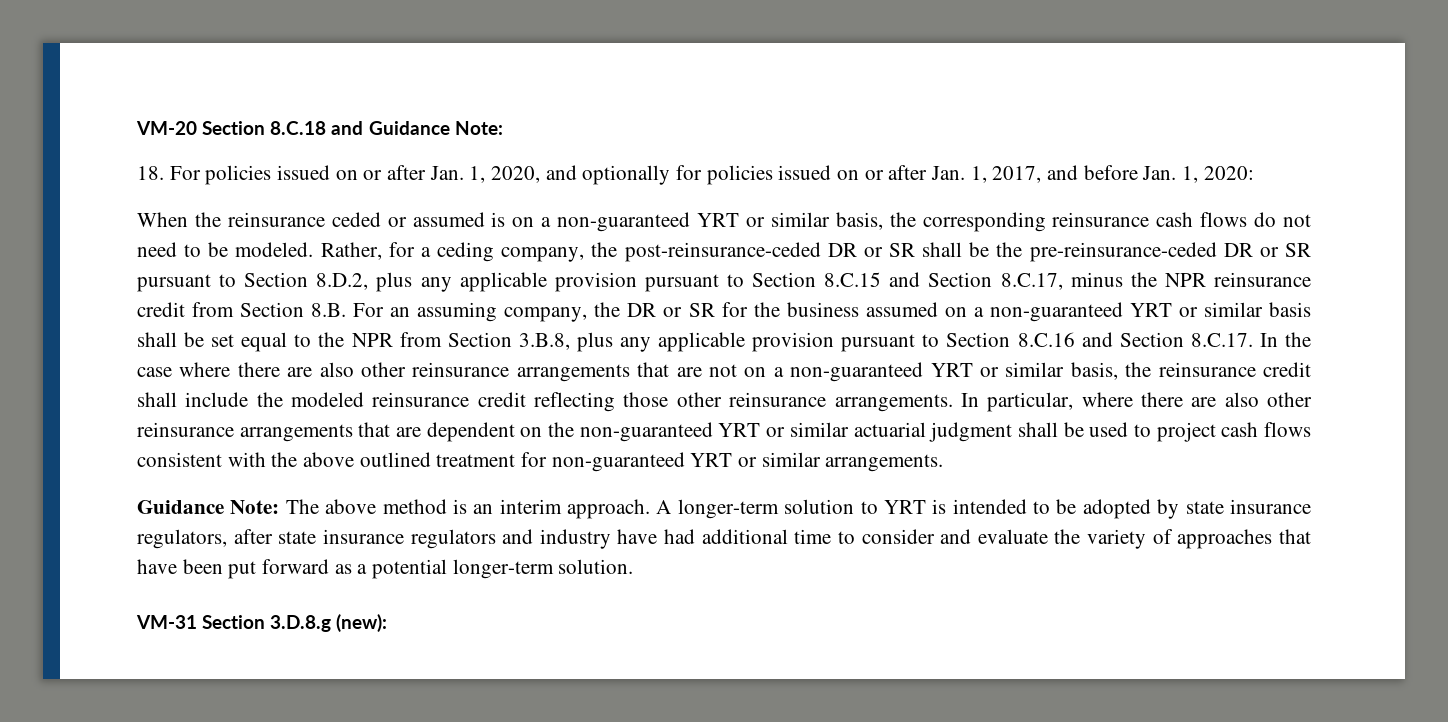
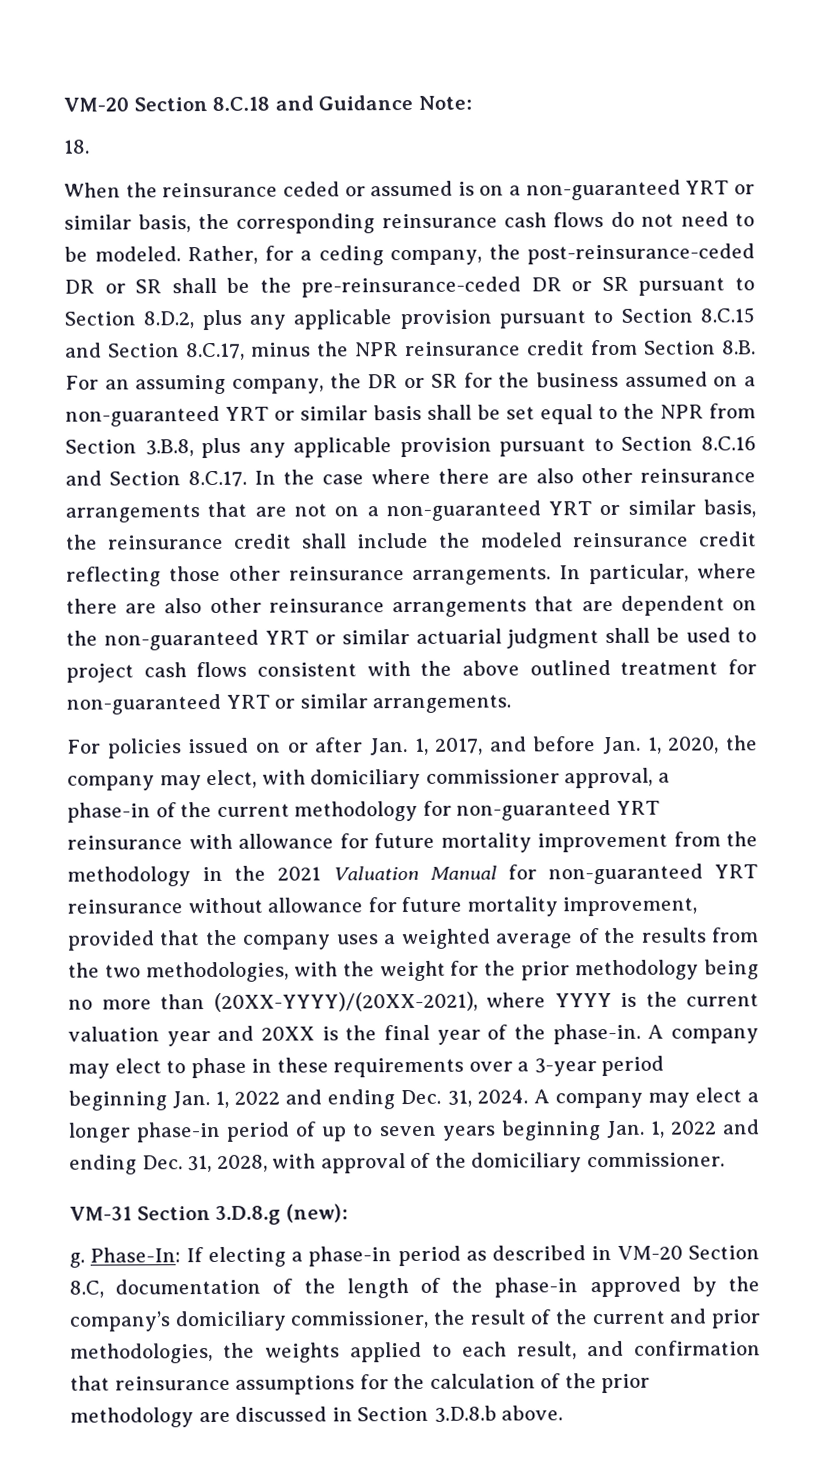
- 18. For policies issued on or after Jan. 1, 2020, and optionally for policies issued on or after Jan. 1, 2017, and before Jan. 1, 2020:
+ 18.
- Guidance Note: The above method is an interim approach. A longer-term solution to YRT is intended to be adopted by state insurance regulators, after state insurance regulators and industry have had additional time to consider and evaluate the variety of approaches that have been put forward as a potential longer-term solution.
+ For policies issued on or after Jan. 1, 2017, and before Jan. 1, 2020, the company may elect, with domiciliary commissioner approval, a phase-in of the current methodology for non-guaranteed YRT reinsurance with allowance for future mortality improvement from the methodology in the 2021 Valuation Manual for non-guaranteed YRT reinsurance without allowance for future mortality improvement, provided that the company uses a weighted average of the results from the two methodologies, with the weight for the prior methodology being no more than (20XX-YYYY)/(20XX-2021), where YYYY is the current valuation year and 20XX is the final year of the phase-in. A company may elect to phase in these requirements over a 3-year period beginning Jan. 1, 2022 and ending Dec. 31, 2024. A company may elect a longer phase-in period of up to seven years beginning Jan. 1, 2022 and ending Dec. 31, 2028, with approval of the domiciliary commissioner.
  VM-31 Section 3.D.8.g (new):
+ g. Phase-In: If electing a phase-in period as described in VM-20 Section 8.C, documentation of the length of the phase-in approved by the company’s domiciliary commissioner, the result of the current and prior methodologies, the weights applied to each result, and confirmation that reinsurance assumptions for the calculation of the prior methodology are discussed in Section 3.D.8.b above.

